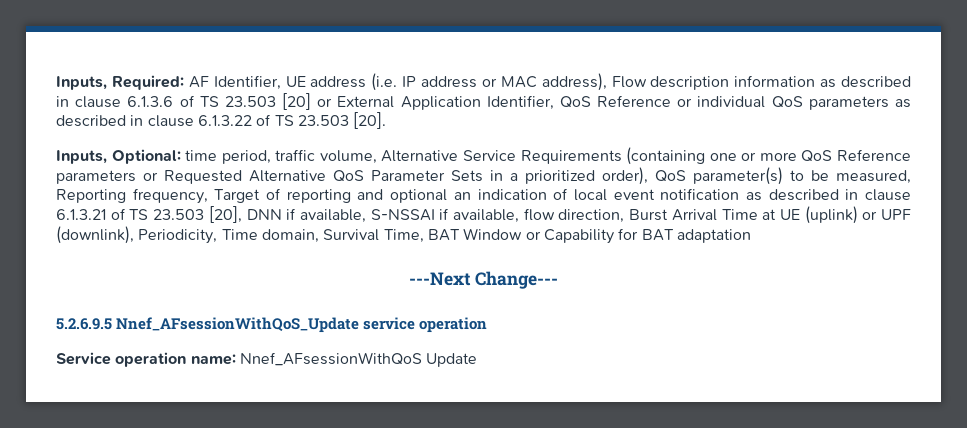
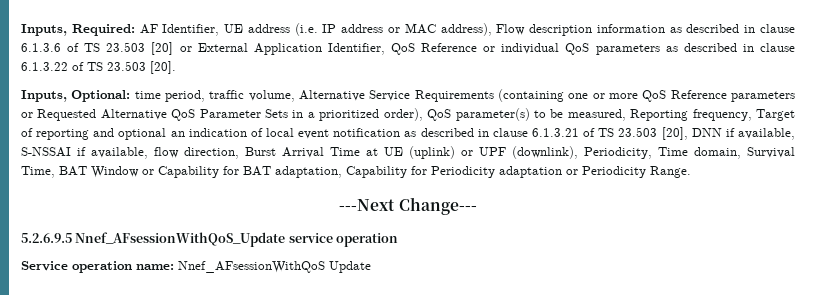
- time period, traffic volume, Alternative Service Requirements (containing one or more QoS Reference parameters or Requested Alternative QoS Parameter Sets in a prioritized order), QoS parameter(s) to be measured, Reporting frequency, Target of reporting and optional an indication of local event notification as described in clause 6.1.3.21 of TS 23.503 [20], DNN if available, S-NSSAI if available, flow direction, Burst Arrival Time at UE (uplink) or UPF (downlink), Periodicity, Time domain, Survival Time, BAT Window or Capability for BAT adaptation
+ time period, traffic volume, Alternative Service Requirements (containing one or more QoS Reference parameters or Requested Alternative QoS Parameter Sets in a prioritized order), QoS parameter(s) to be measured, Reporting frequency, Target of reporting and optional an indication of local event notification as described in clause 6.1.3.21 of TS 23.503 [20], DNN if available, S-NSSAI if available, flow direction, Burst Arrival Time at UE (uplink) or UPF (downlink), Periodicity, Time domain, Survival Time, BAT Window or Capability for BAT adaptation, Capability for Periodicity adaptation or Periodicity Range.

